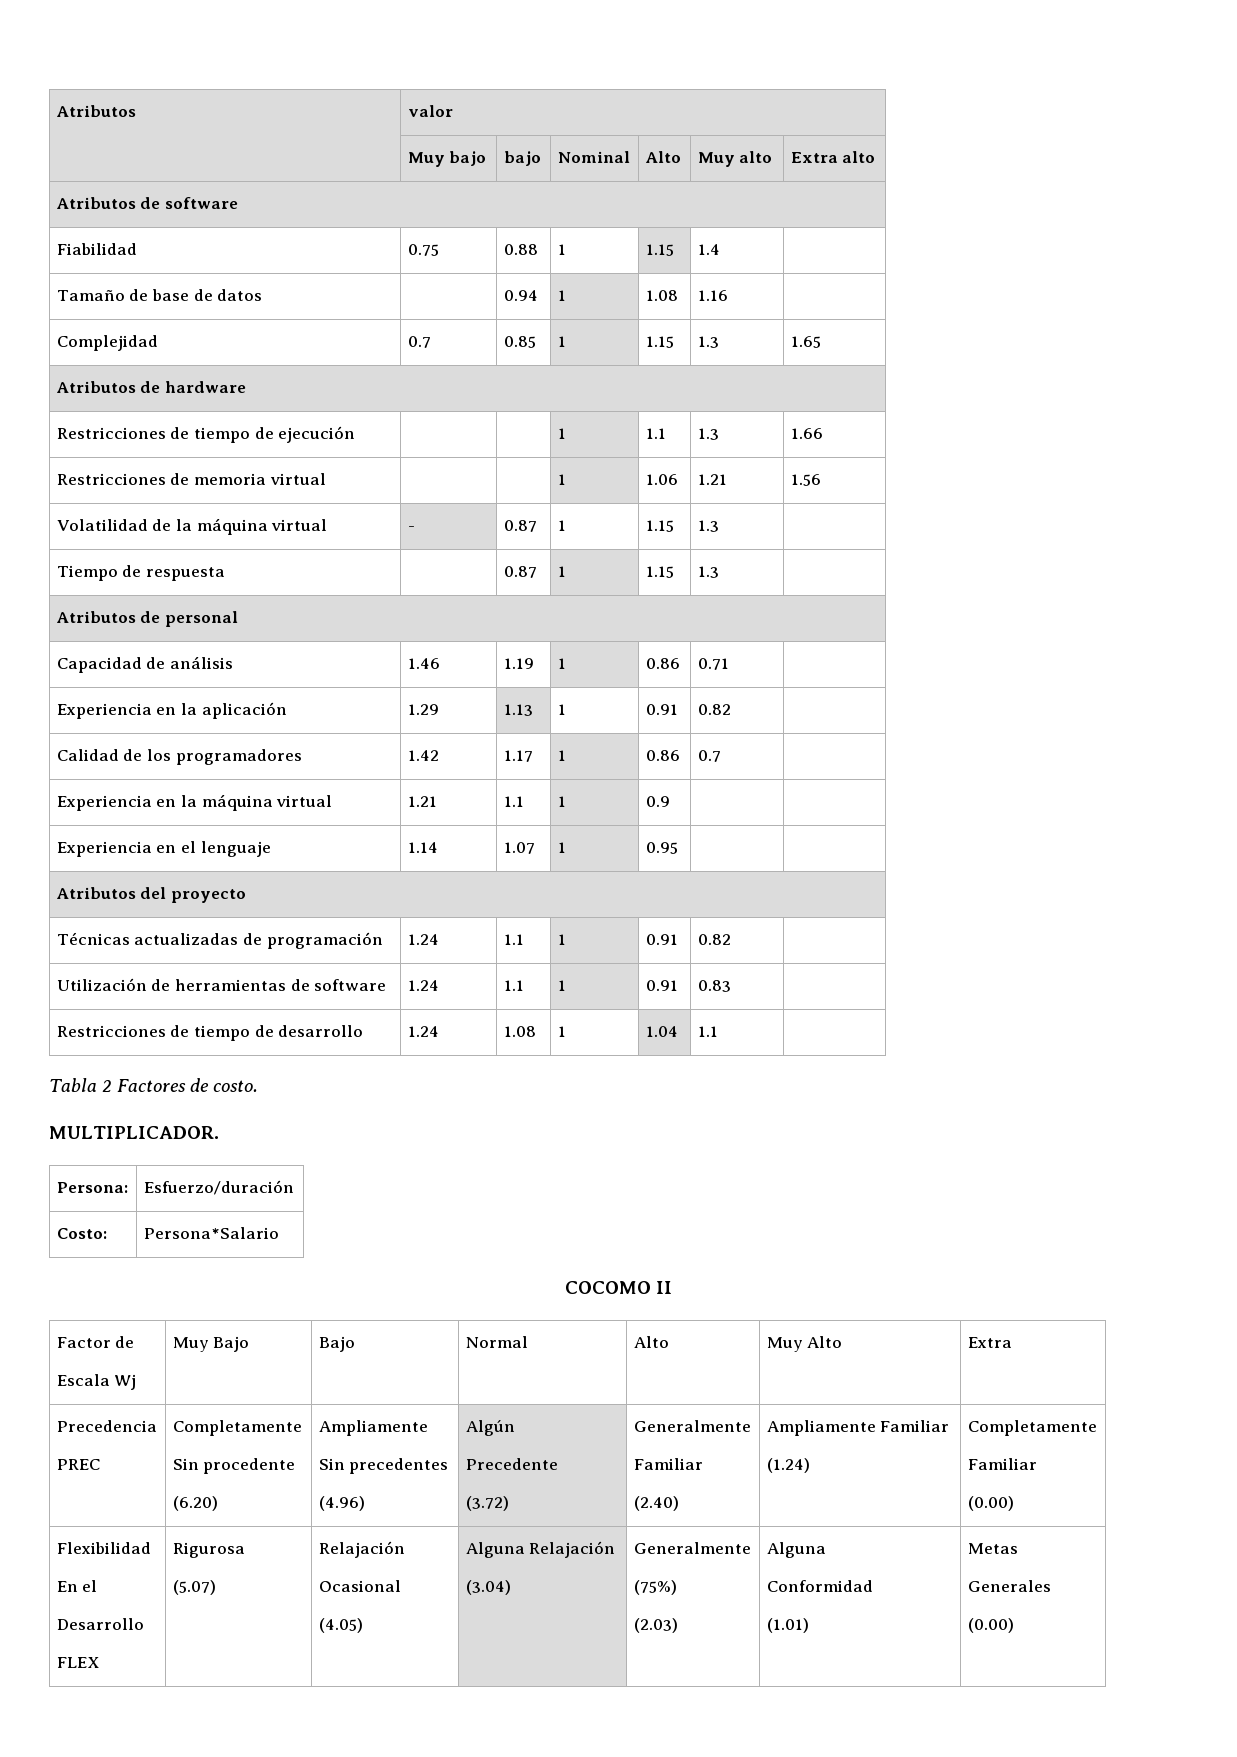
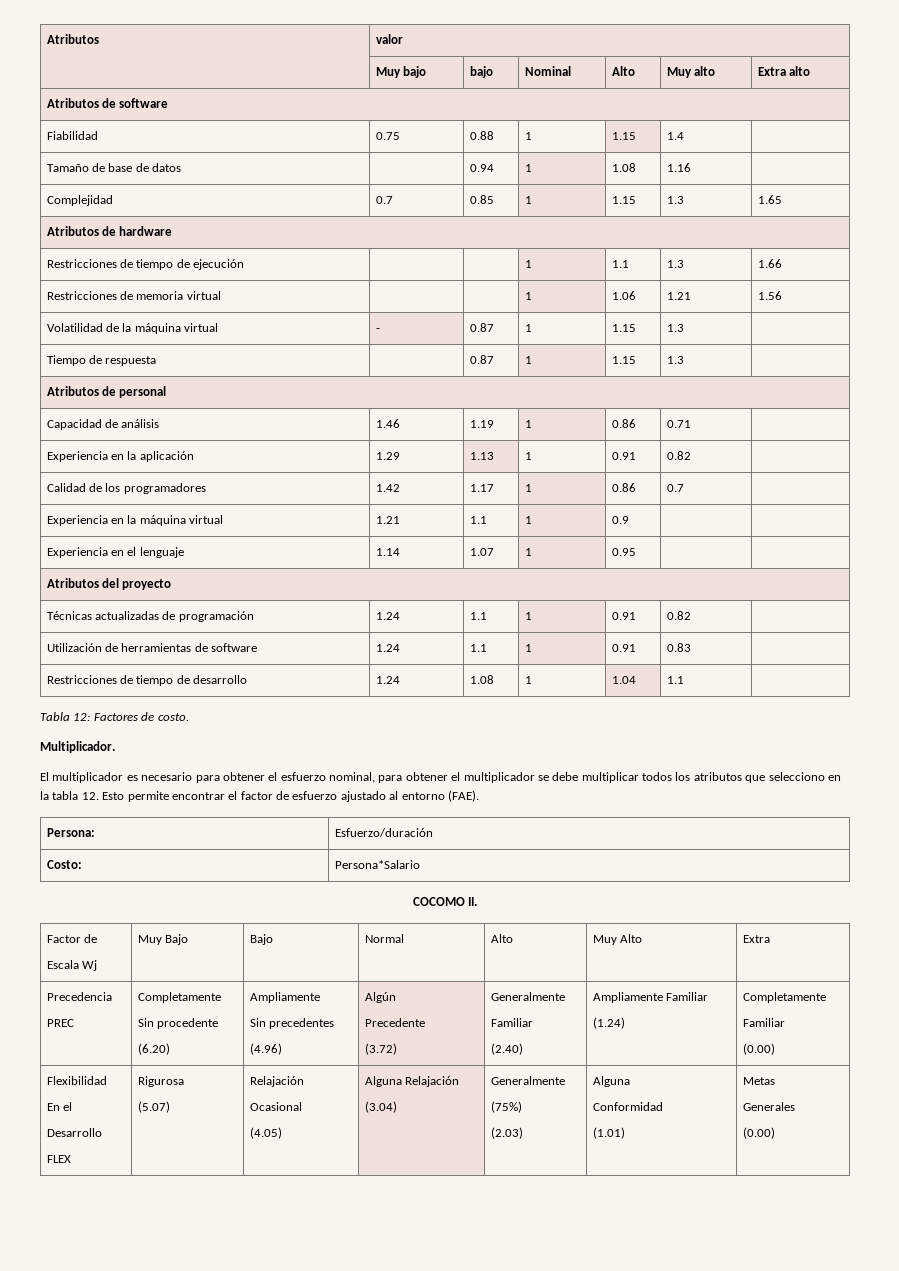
- Tabla 2 Factores de costo.
+ Tabla 12: Factores de costo.
- MULTIPLICADOR.
+ Multiplicador.
+ El multiplicador es necesario para obtener el esfuerzo nominal, para obtener el multiplicador se debe multiplicar todos los atributos que selecciono en la tabla 12. Esto permite encontrar el factor de esfuerzo ajustado al entorno (FAE).
- COCOMO II
+ COCOMO II.

